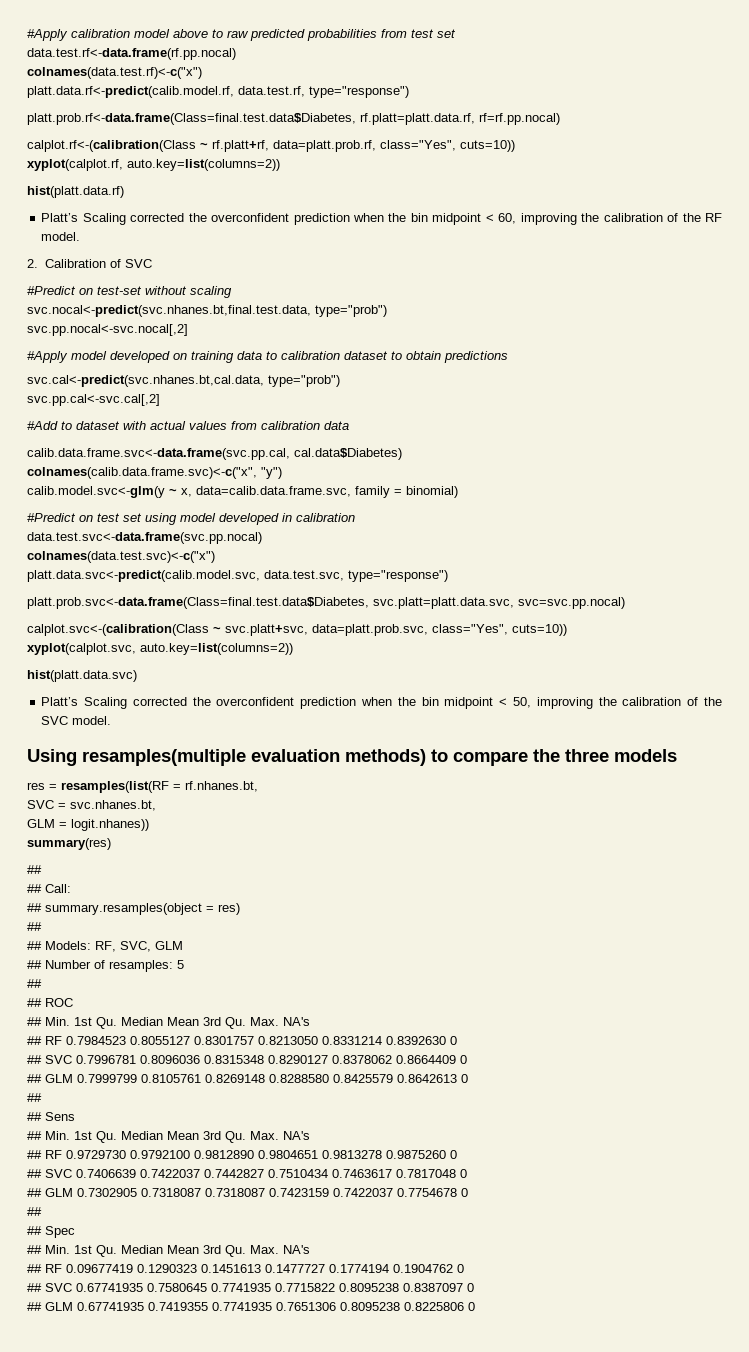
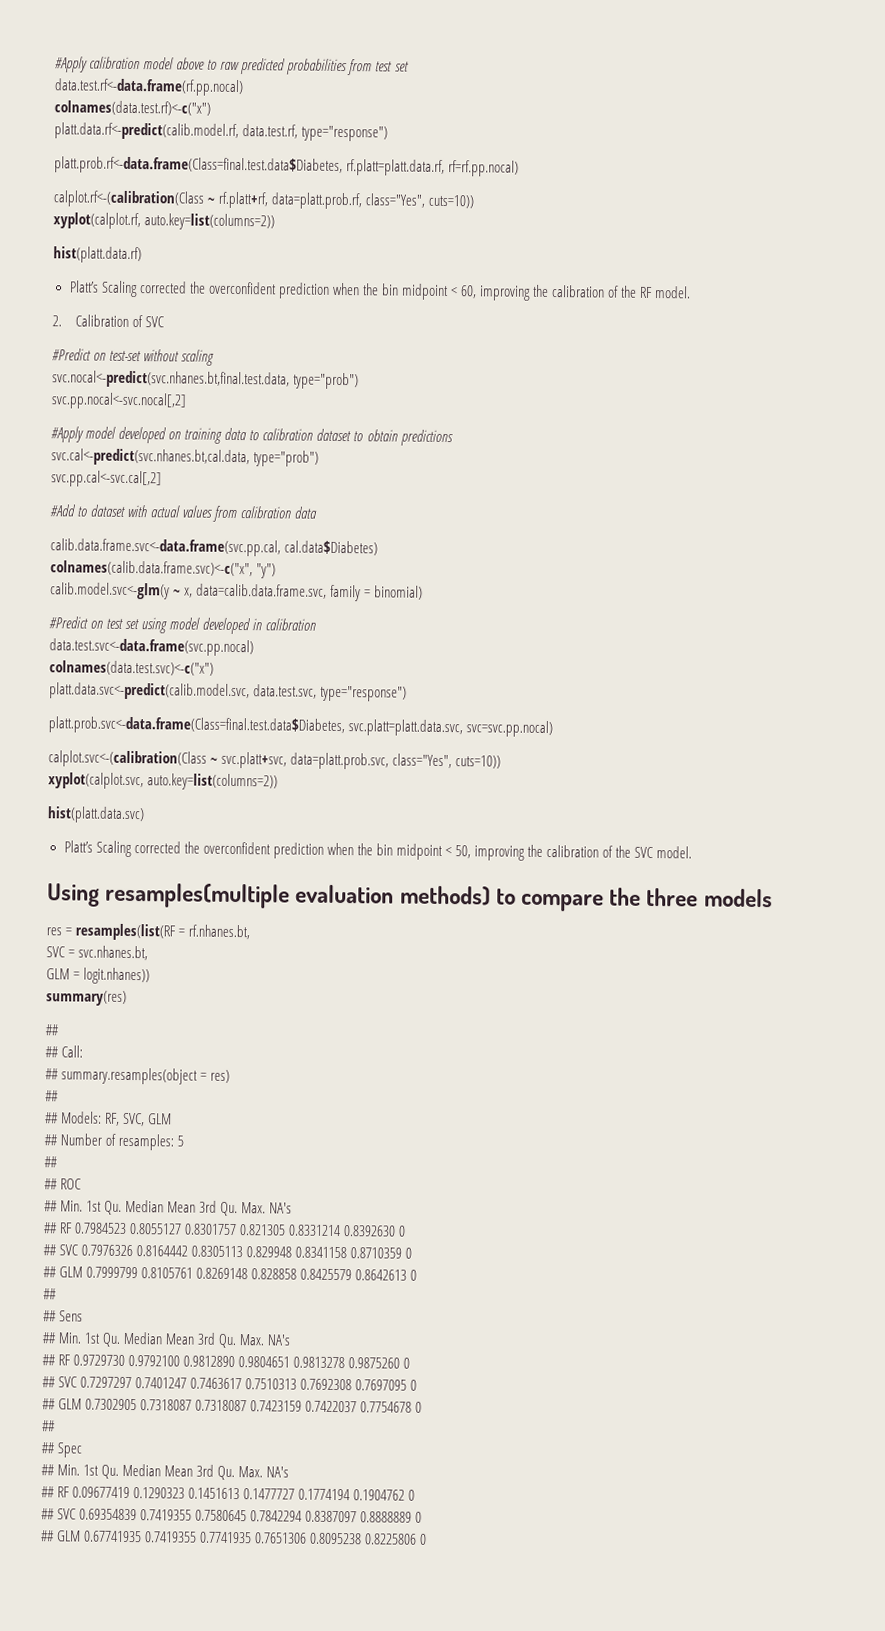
- ## RF 0.7984523 0.8055127 0.8301757 0.8213050 0.8331214 0.8392630 0
+ ## RF 0.7984523 0.8055127 0.8301757 0.821305 0.8331214 0.8392630 0
- ## SVC 0.7996781 0.8096036 0.8315348 0.8290127 0.8378062 0.8664409 0
+ ## SVC 0.7976326 0.8164442 0.8305113 0.829948 0.8341158 0.8710359 0
- ## GLM 0.7999799 0.8105761 0.8269148 0.8288580 0.8425579 0.8642613 0
+ ## GLM 0.7999799 0.8105761 0.8269148 0.828858 0.8425579 0.8642613 0
- ## SVC 0.7406639 0.7422037 0.7442827 0.7510434 0.7463617 0.7817048 0
+ ## SVC 0.7297297 0.7401247 0.7463617 0.7510313 0.7692308 0.7697095 0
- ## SVC 0.67741935 0.7580645 0.7741935 0.7715822 0.8095238 0.8387097 0
+ ## SVC 0.69354839 0.7419355 0.7580645 0.7842294 0.8387097 0.8888889 0

